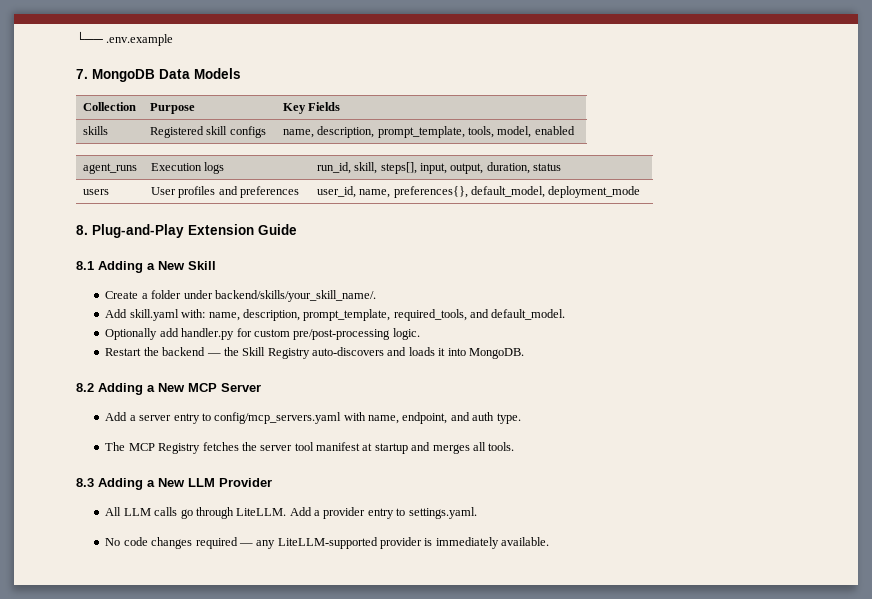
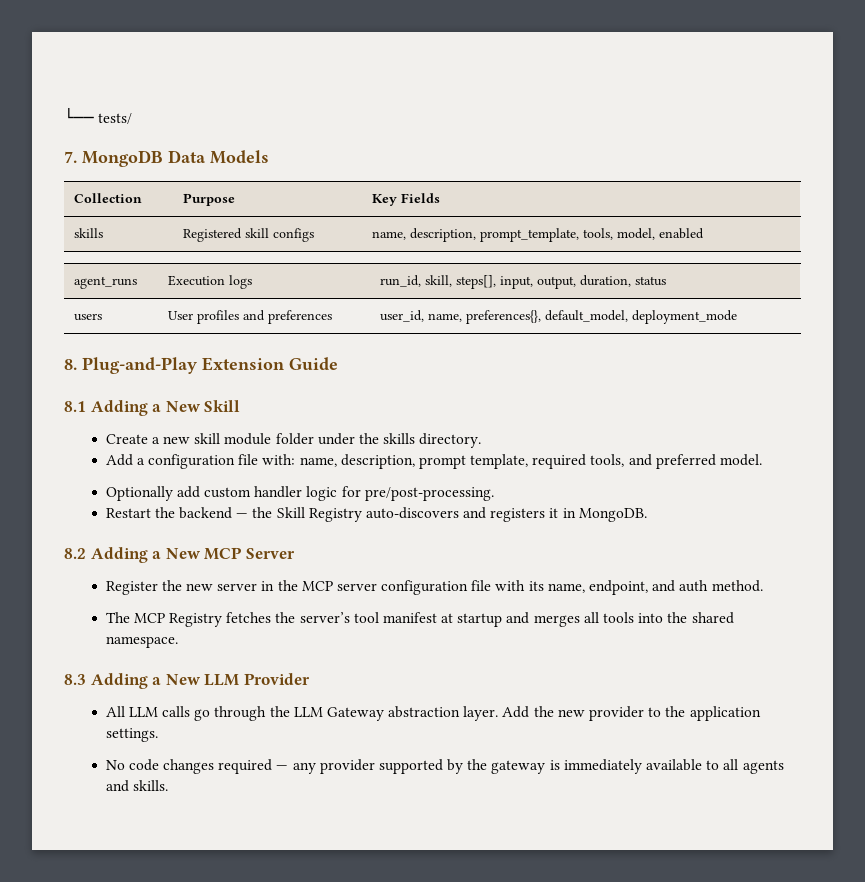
- └── .env.example
+ └── tests/
- Create a folder under backend/skills/your_skill_name/.
- Add skill.yaml with: name, description, prompt_template, required_tools, and default_model.
- Optionally add handler.py for custom pre/post-processing logic.
+ Create a new skill module folder under the skills directory.
+ Add a configuration file with: name, description, prompt template, required tools, and preferred model.
+ Optionally add custom handler logic for pre/post-processing.
- Restart the backend — the Skill Registry auto-discovers and loads it into MongoDB.
+ Restart the backend — the Skill Registry auto-discovers and registers it in MongoDB.
- Add a server entry to config/mcp_servers.yaml with name, endpoint, and auth type.
+ Register the new server in the MCP server configuration file with its name, endpoint, and auth method.
- The MCP Registry fetches the server tool manifest at startup and merges all tools.
+ The MCP Registry fetches the server’s tool manifest at startup and merges all tools into the shared namespace.
- All LLM calls go through LiteLLM. Add a provider entry to settings.yaml.
+ All LLM calls go through the LLM Gateway abstraction layer. Add the new provider to the application settings.
- No code changes required — any LiteLLM-supported provider is immediately available.
+ No code changes required — any provider supported by the gateway is immediately available to all agents and skills.

